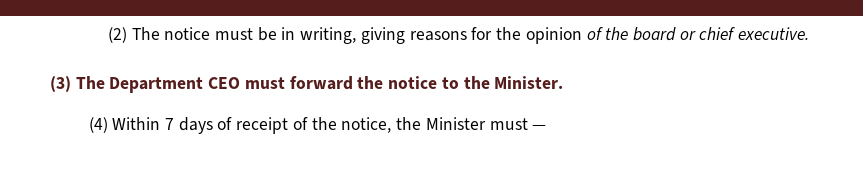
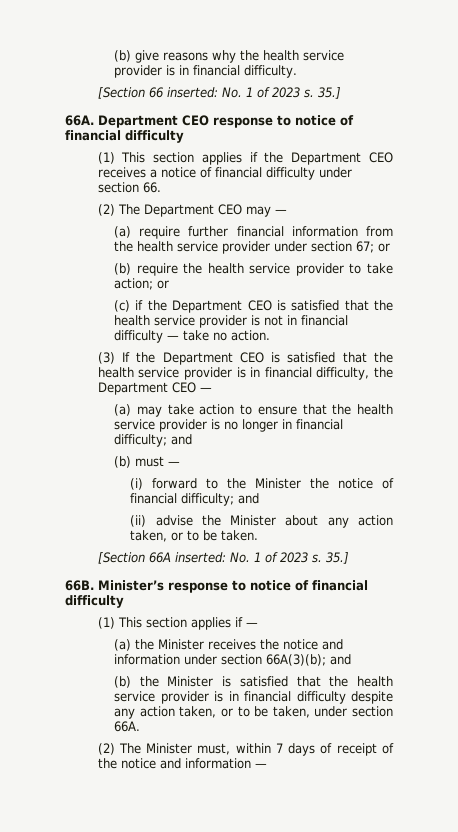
- (2) The notice must be in writing, giving reasons for the opinion of the board or chief executive.
- (3) The Department CEO must forward the notice to the Minister.
- (4) Within 7 days of receipt of the notice, the Minister must —
+ (b) give reasons why the health service provider is in financial difficulty.
+ [Section 66 inserted: No. 1 of 2023 s. 35.]
+ 66A. Department CEO response to notice of financial difficulty
+ (1) This section applies if the Department CEO receives a notice of financial difficulty under section 66.
+ (2) The Department CEO may —
+ (a) require further financial information from the health service provider under section 67; or
+ (b) require the health service provider to take action; or
+ (c) if the Department CEO is satisfied that the health service provider is not in financial difficulty — take no action.
+ (3) If the Department CEO is satisfied that the health service provider is in financial difficulty, the Department CEO —
+ (a) may take action to ensure that the health service provider is no longer in financial difficulty; and
+ (b) must —
+ (i) forward to the Minister the notice of financial difficulty; and
+ (ii) advise the Minister about any action taken, or to be taken.
+ [Section 66A inserted: No. 1 of 2023 s. 35.]
+ 66B. Minister’s response to notice of financial difficulty
+ (1) This section applies if —
+ (a) the Minister receives the notice and information under section 66A(3)(b); and
+ (b) the Minister is satisfied that the health service provider is in financial difficulty despite any action taken, or to be taken, under section 66A.
+ (2) The Minister must, within 7 days of receipt of the notice and information —

